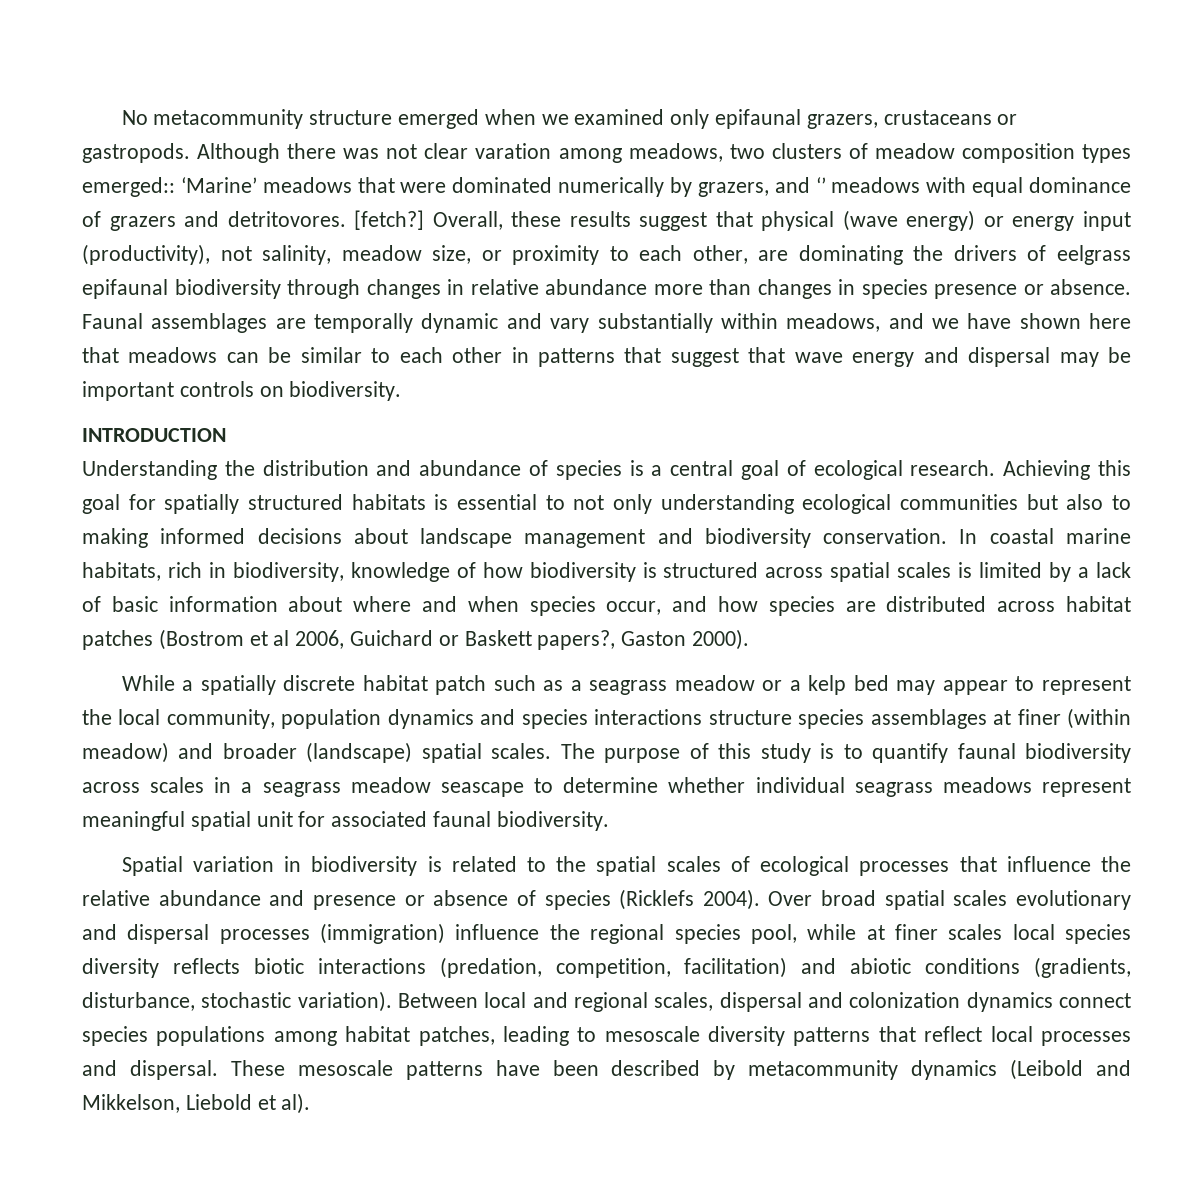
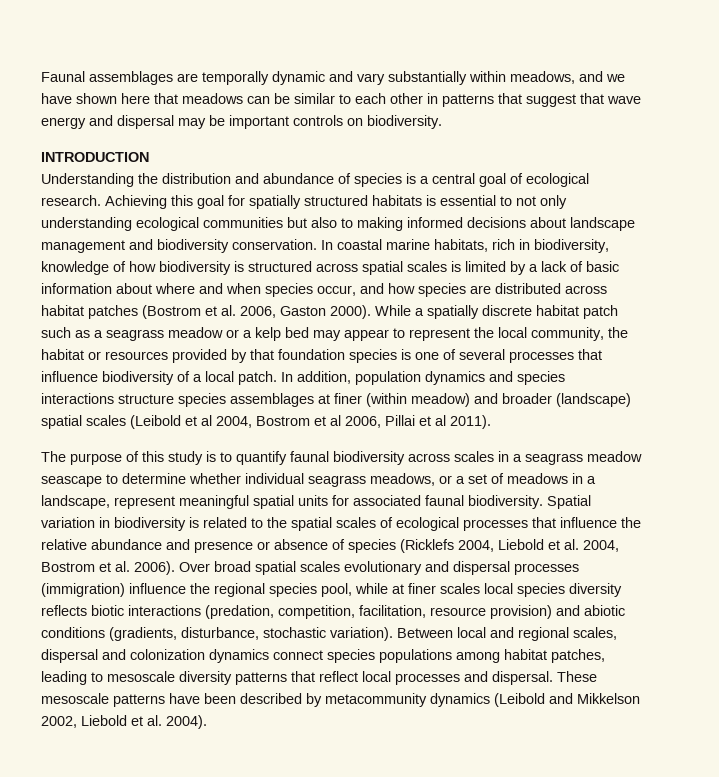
- No metacommunity structure emerged when we examined only epifaunal grazers, crustaceans or gastropods. Although there was not clear varation among meadows, two clusters of meadow composition types emerged:: ‘Marine’ meadows that were dominated numerically by grazers, and ‘’ meadows with equal dominance of grazers and detritovores. [fetch?] Overall, these results suggest that physical (wave energy) or energy input (productivity), not salinity, meadow size, or proximity to each other, are dominating the drivers of eelgrass epifaunal biodiversity through changes in relative abundance more than changes in species presence or absence.
- In coastal marine habitats, rich in biodiversity, knowledge of how biodiversity is structured across spatial scales is limited by a lack of basic information about where and when species occur, and how species are distributed across habitat patches (Bostrom et al 2006, Guichard or Baskett papers?, Gaston 2000).
- While a spatially discrete habitat patch such as a seagrass meadow or a kelp bed may appear to represent the local community, population dynamics and species interactions structure species assemblages at finer (within meadow) and broader (landscape) spatial scales. The purpose of this study is to quantify faunal biodiversity across scales in a seagrass meadow seascape to determine whether individual seagrass meadows represent meaningful spatial unit for associated faunal biodiversity.
- Spatial variation in biodiversity is related to the spatial scales of ecological processes that influence the relative abundance and presence or absence of species (Ricklefs 2004).
+ In coastal marine habitats, rich in biodiversity, knowledge of how biodiversity is structured across spatial scales is limited by a lack of basic information about where and when species occur, and how species are distributed across habitat patches (Bostrom et al. 2006, Gaston 2000). While a spatially discrete habitat patch such as a seagrass meadow or a kelp bed may appear to represent the local community, the habitat or resources provided by that foundation species is one of several processes that influence biodiversity of a local patch. In addition, population dynamics and species interactions structure species assemblages at finer (within meadow) and broader (landscape) spatial scales (Leibold et al 2004, Bostrom et al 2006, Pillai et al 2011).
+ The purpose of this study is to quantify faunal biodiversity across scales in a seagrass meadow seascape to determine whether individual seagrass meadows, or a set of meadows in a landscape, represent meaningful spatial units for associated faunal biodiversity. Spatial variation in biodiversity is related to the spatial scales of ecological processes that influence the relative abundance and presence or absence of species (Ricklefs 2004, Liebold et al. 2004, Bostrom et al. 2006).
- Over broad spatial scales evolutionary and dispersal processes (immigration) influence the regional species pool, while at finer scales local species diversity reflects biotic interactions (predation, competition, facilitation) and abiotic conditions (gradients, disturbance, stochastic variation).
+ Over broad spatial scales evolutionary and dispersal processes (immigration) influence the regional species pool, while at finer scales local species diversity reflects biotic interactions (predation, competition, facilitation, resource provision) and abiotic conditions (gradients, disturbance, stochastic variation).
- These mesoscale patterns have been described by metacommunity dynamics (Leibold and Mikkelson, Liebold et al).
+ These mesoscale patterns have been described by metacommunity dynamics (Leibold and Mikkelson 2002, Liebold et al. 2004).

